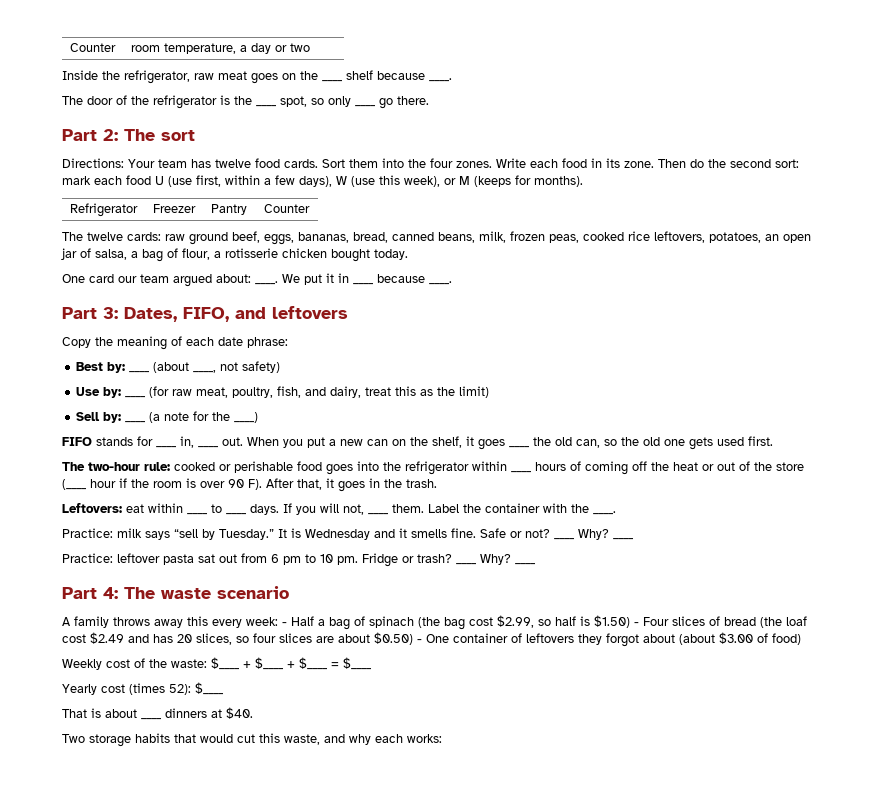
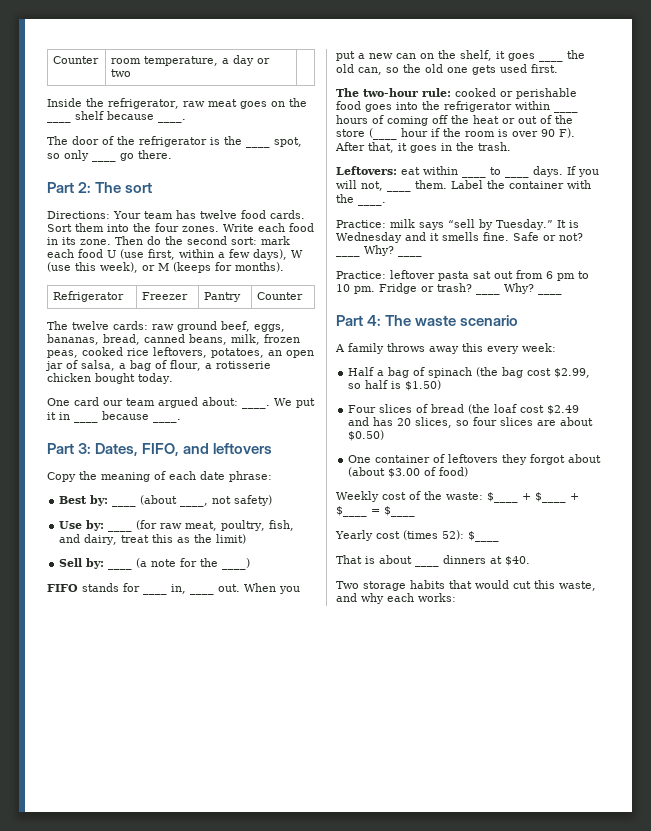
- A family throws away this every week: - Half a bag of spinach (the bag cost $2.99, so half is $1.50) - Four slices of bread (the loaf cost $2.49 and has 20 slices, so four slices are about $0.50) - One container of leftovers they forgot about (about $3.00 of food)
+ A family throws away this every week:
+ Half a bag of spinach (the bag cost $2.99, so half is $1.50)
+ Four slices of bread (the loaf cost $2.49 and has 20 slices, so four slices are about $0.50)
+ One container of leftovers they forgot about (about $3.00 of food)

